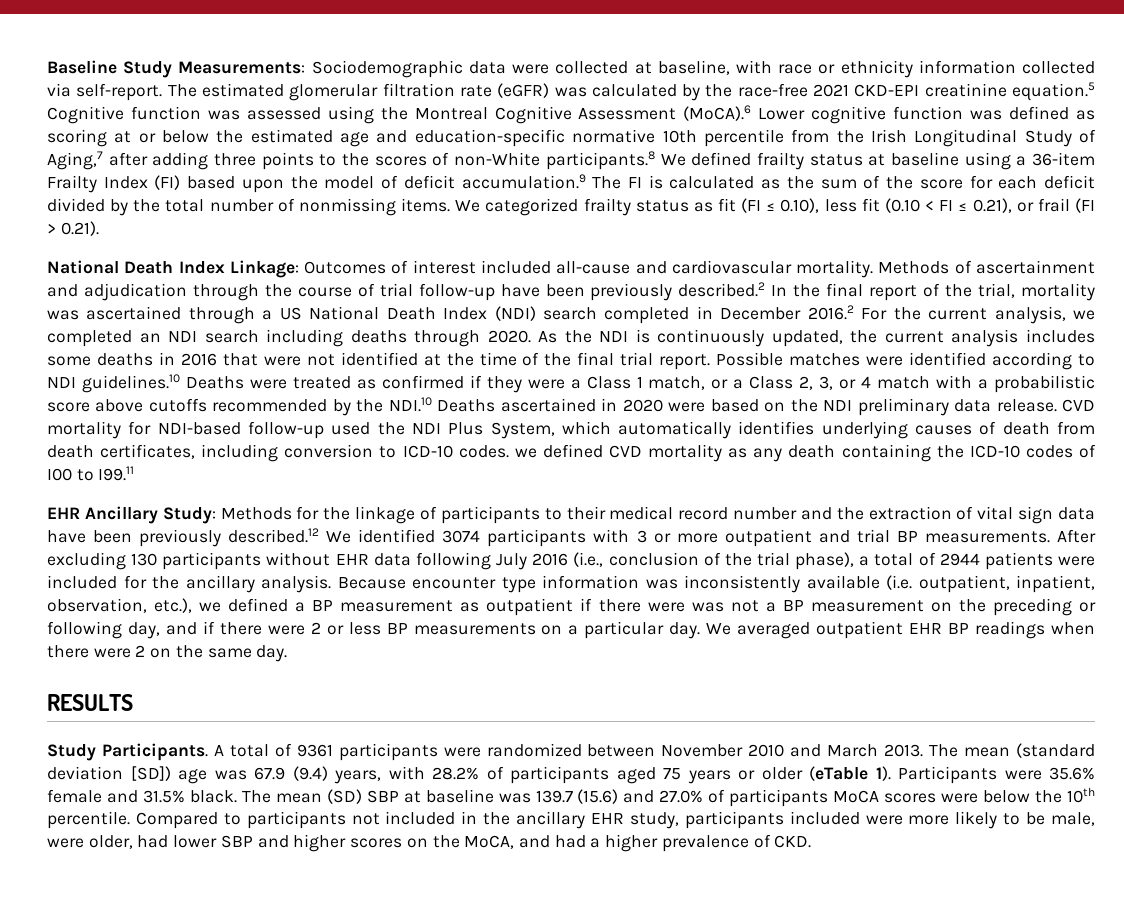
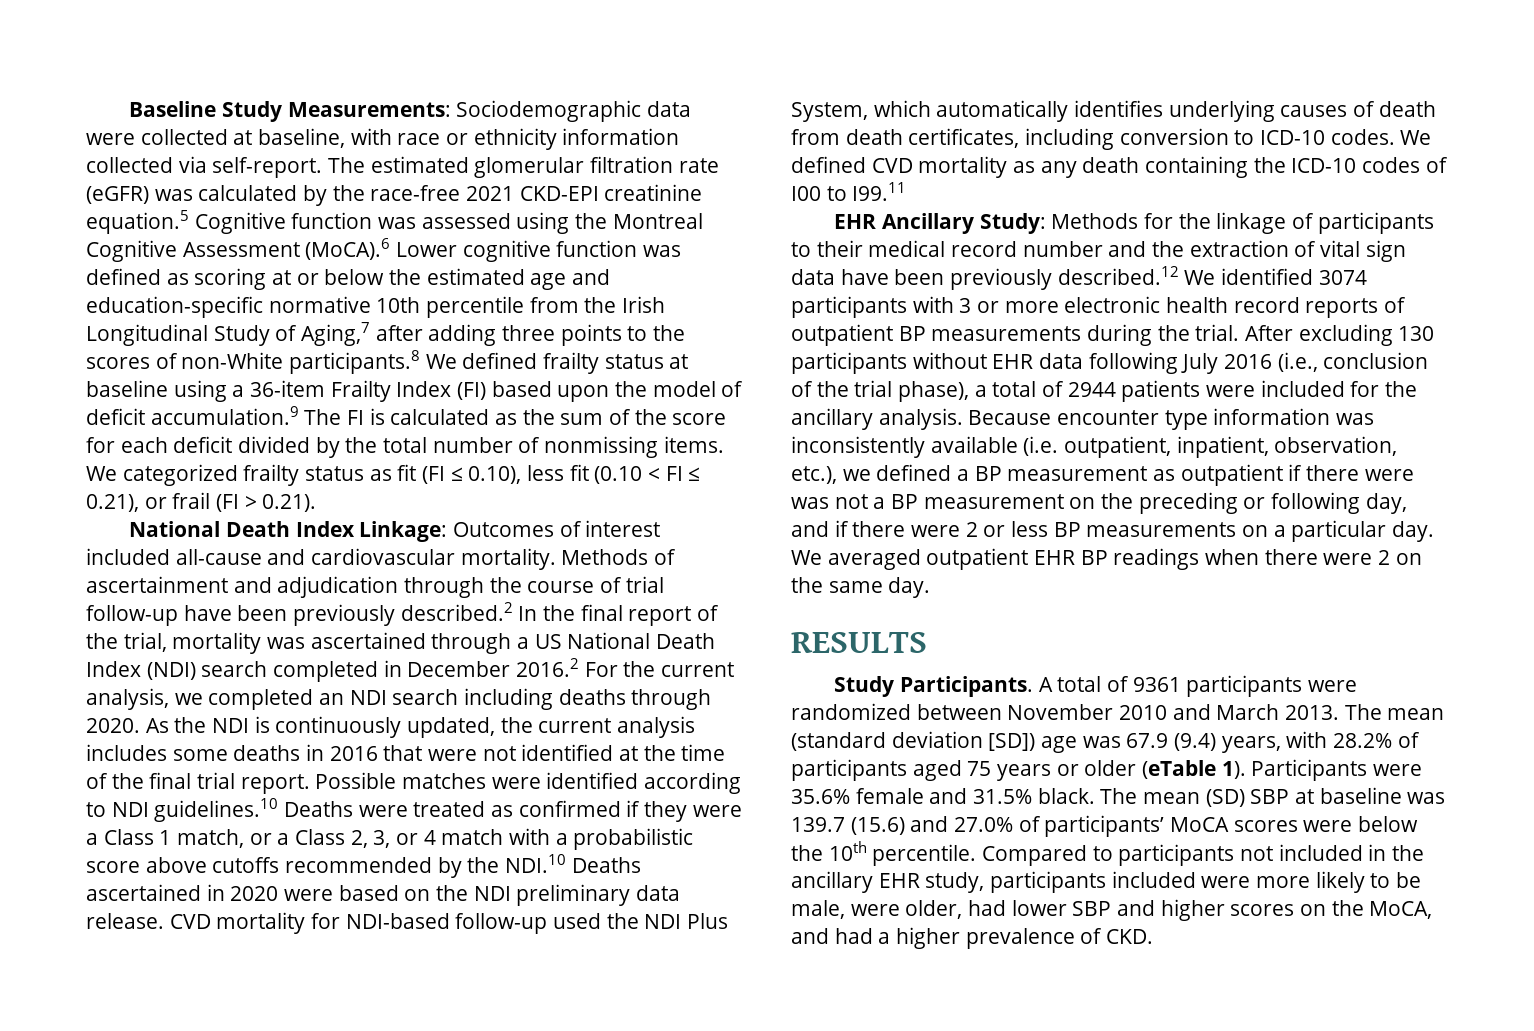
- CVD mortality for NDI-based follow-up used the NDI Plus System, which automatically identifies underlying causes of death from death certificates, including conversion to ICD-10 codes. we defined CVD mortality as any death containing the ICD-10 codes of I00 to I99.11
+ CVD mortality for NDI-based follow-up used the NDI Plus System, which automatically identifies underlying causes of death from death certificates, including conversion to ICD-10 codes. We defined CVD mortality as any death containing the ICD-10 codes of I00 to I99.11
- EHR Ancillary Study: Methods for the linkage of participants to their medical record number and the extraction of vital sign data have been previously described.12 We identified 3074 participants with 3 or more outpatient and trial BP measurements.
+ EHR Ancillary Study: Methods for the linkage of participants to their medical record number and the extraction of vital sign data have been previously described.12 We identified 3074 participants with 3 or more electronic health record reports of outpatient BP measurements during the trial.
- The mean (SD) SBP at baseline was 139.7 (15.6) and 27.0% of participants MoCA scores were below the 10th percentile.
+ The mean (SD) SBP at baseline was 139.7 (15.6) and 27.0% of participants’ MoCA scores were below the 10th percentile.

